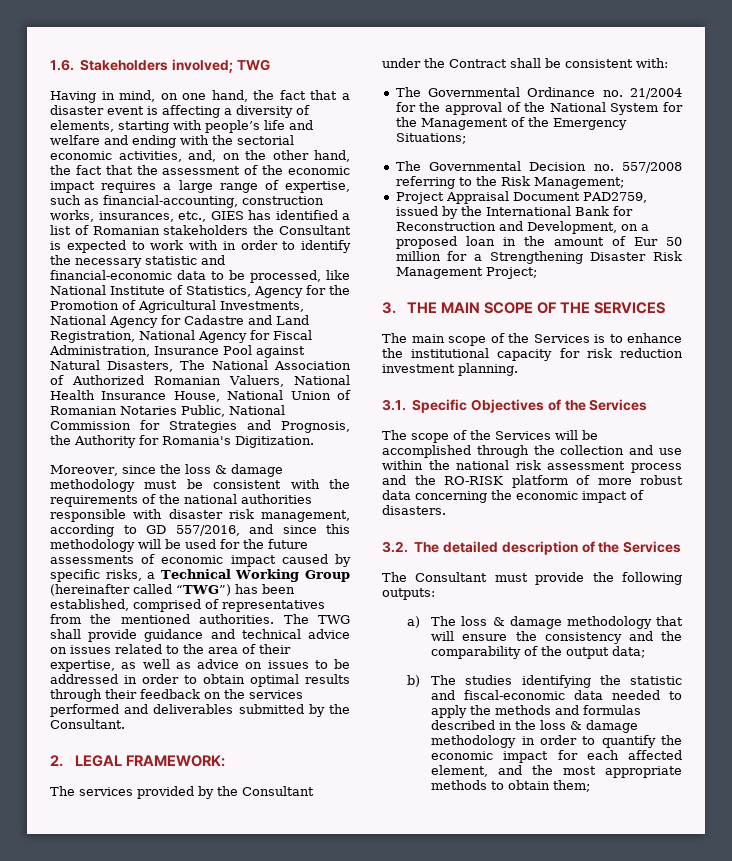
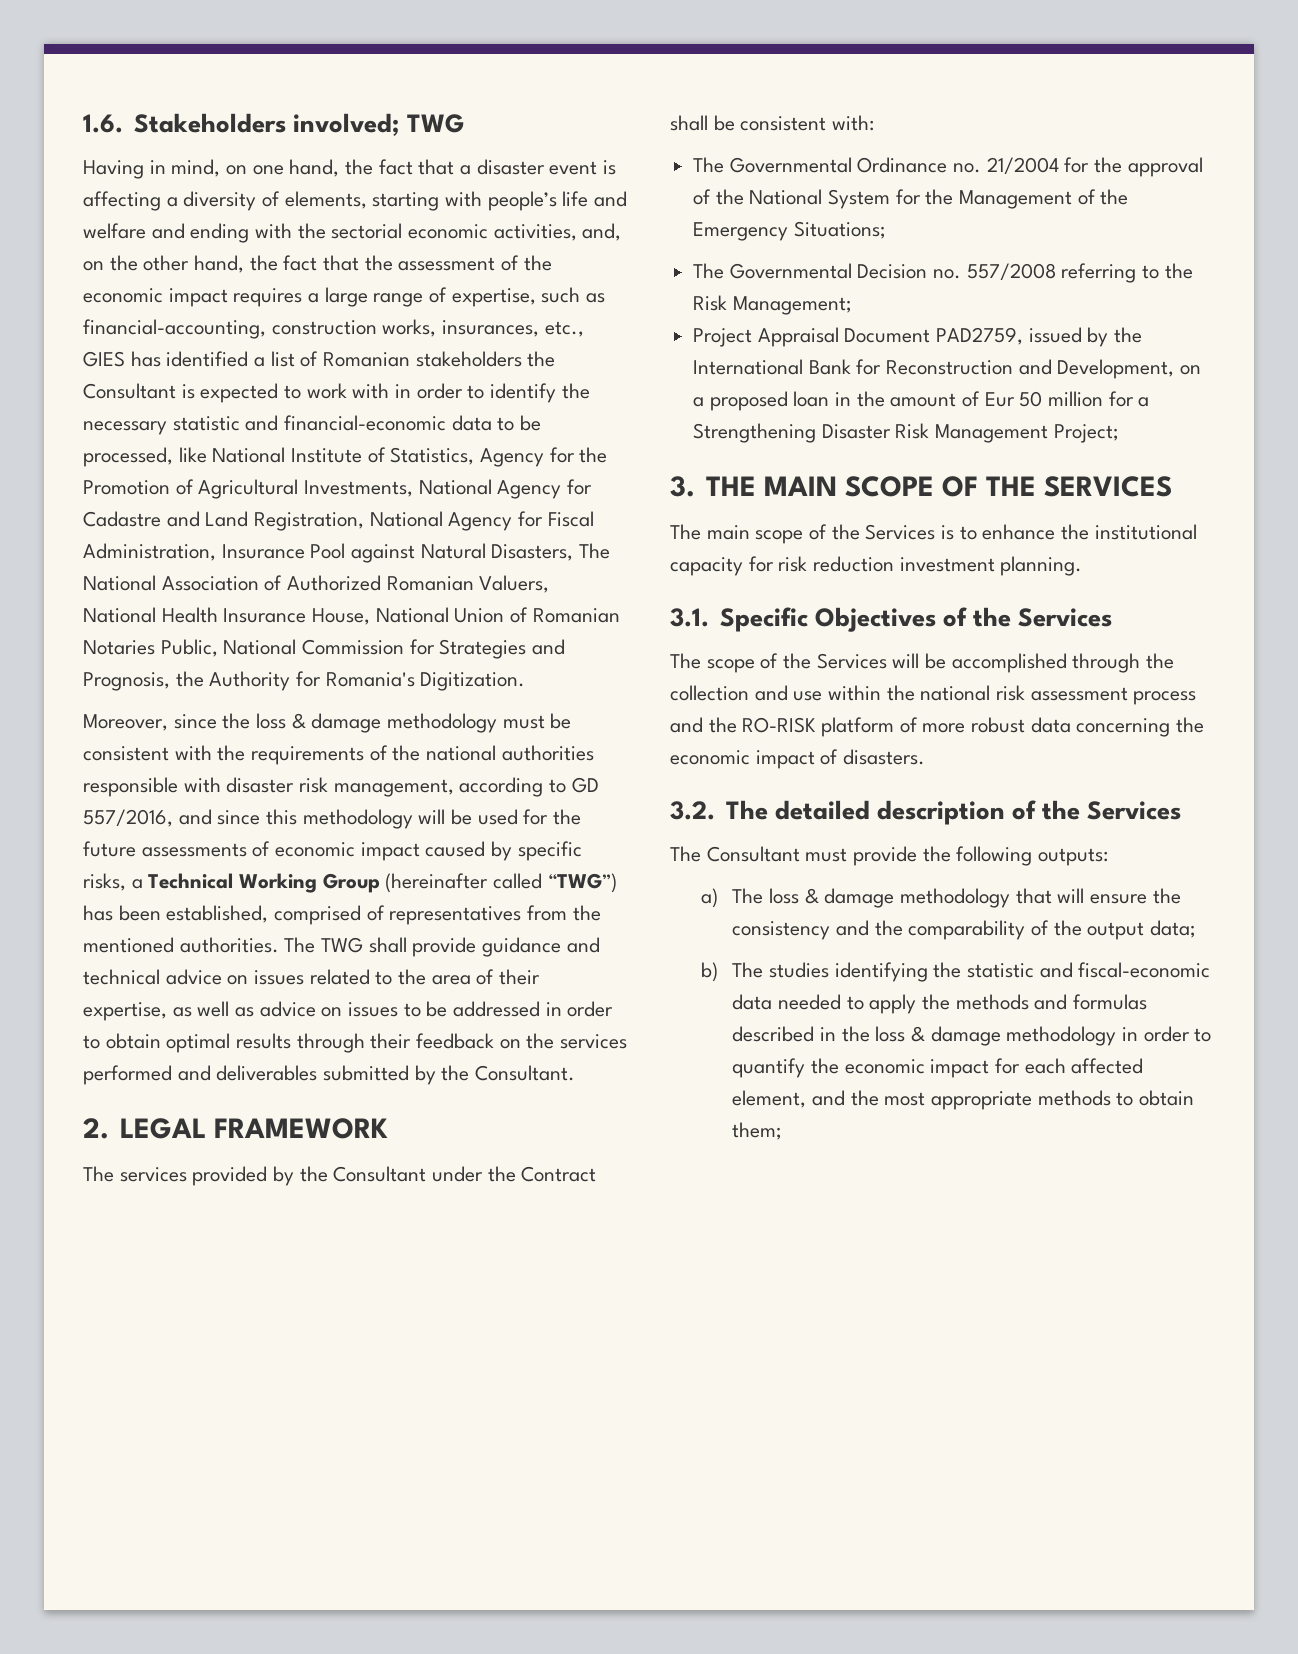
- 2. LEGAL FRAMEWORK:
+ 2. LEGAL FRAMEWORK

